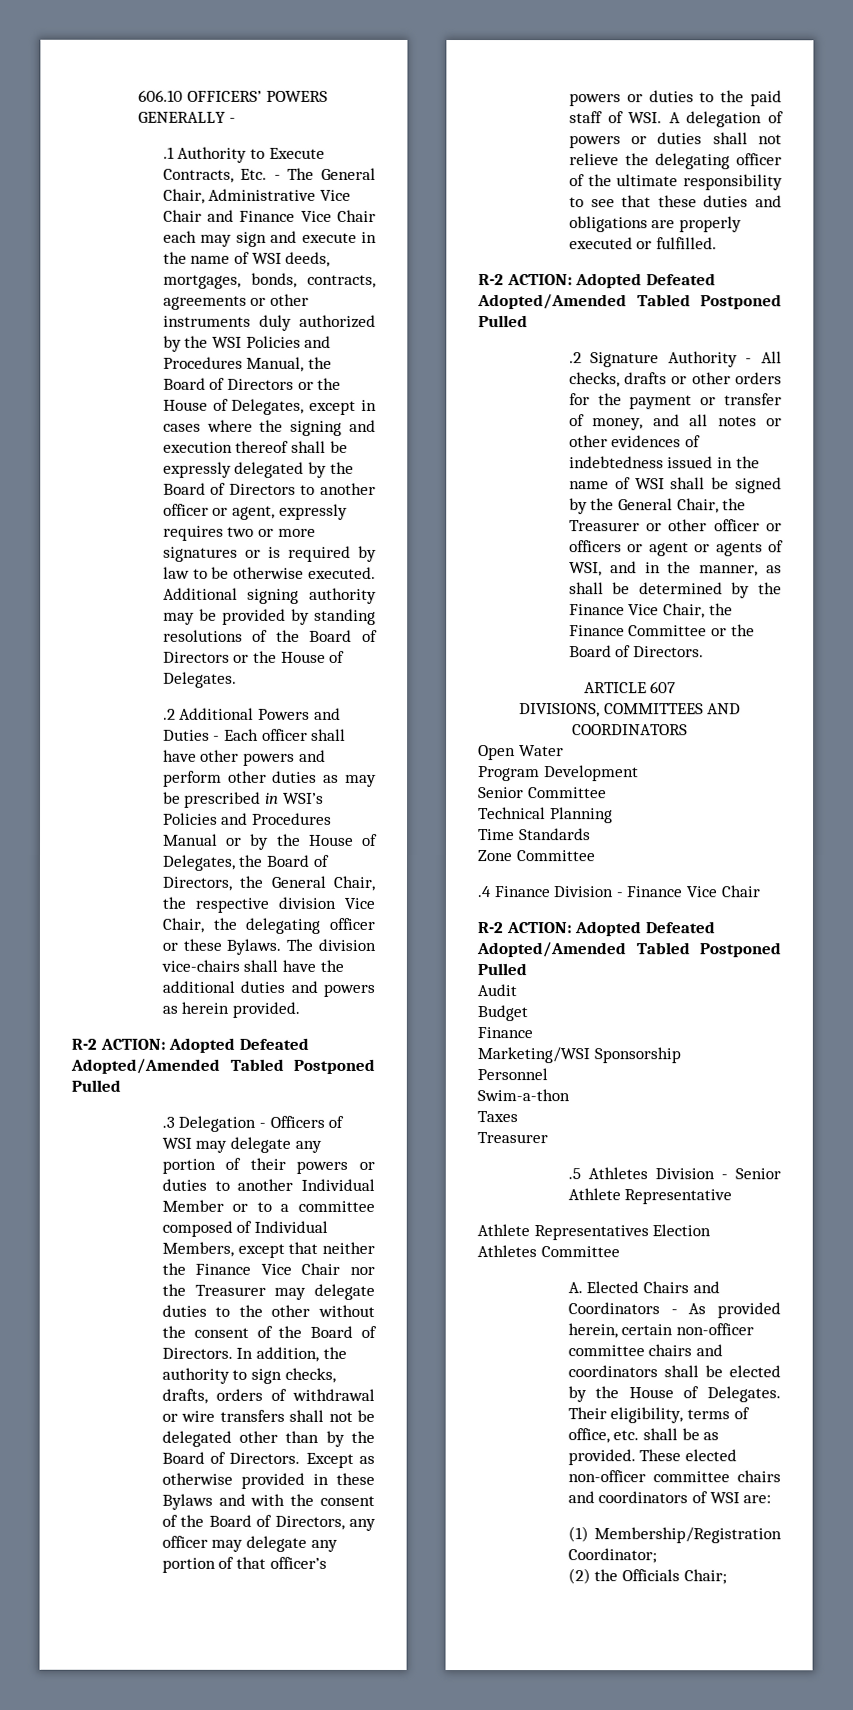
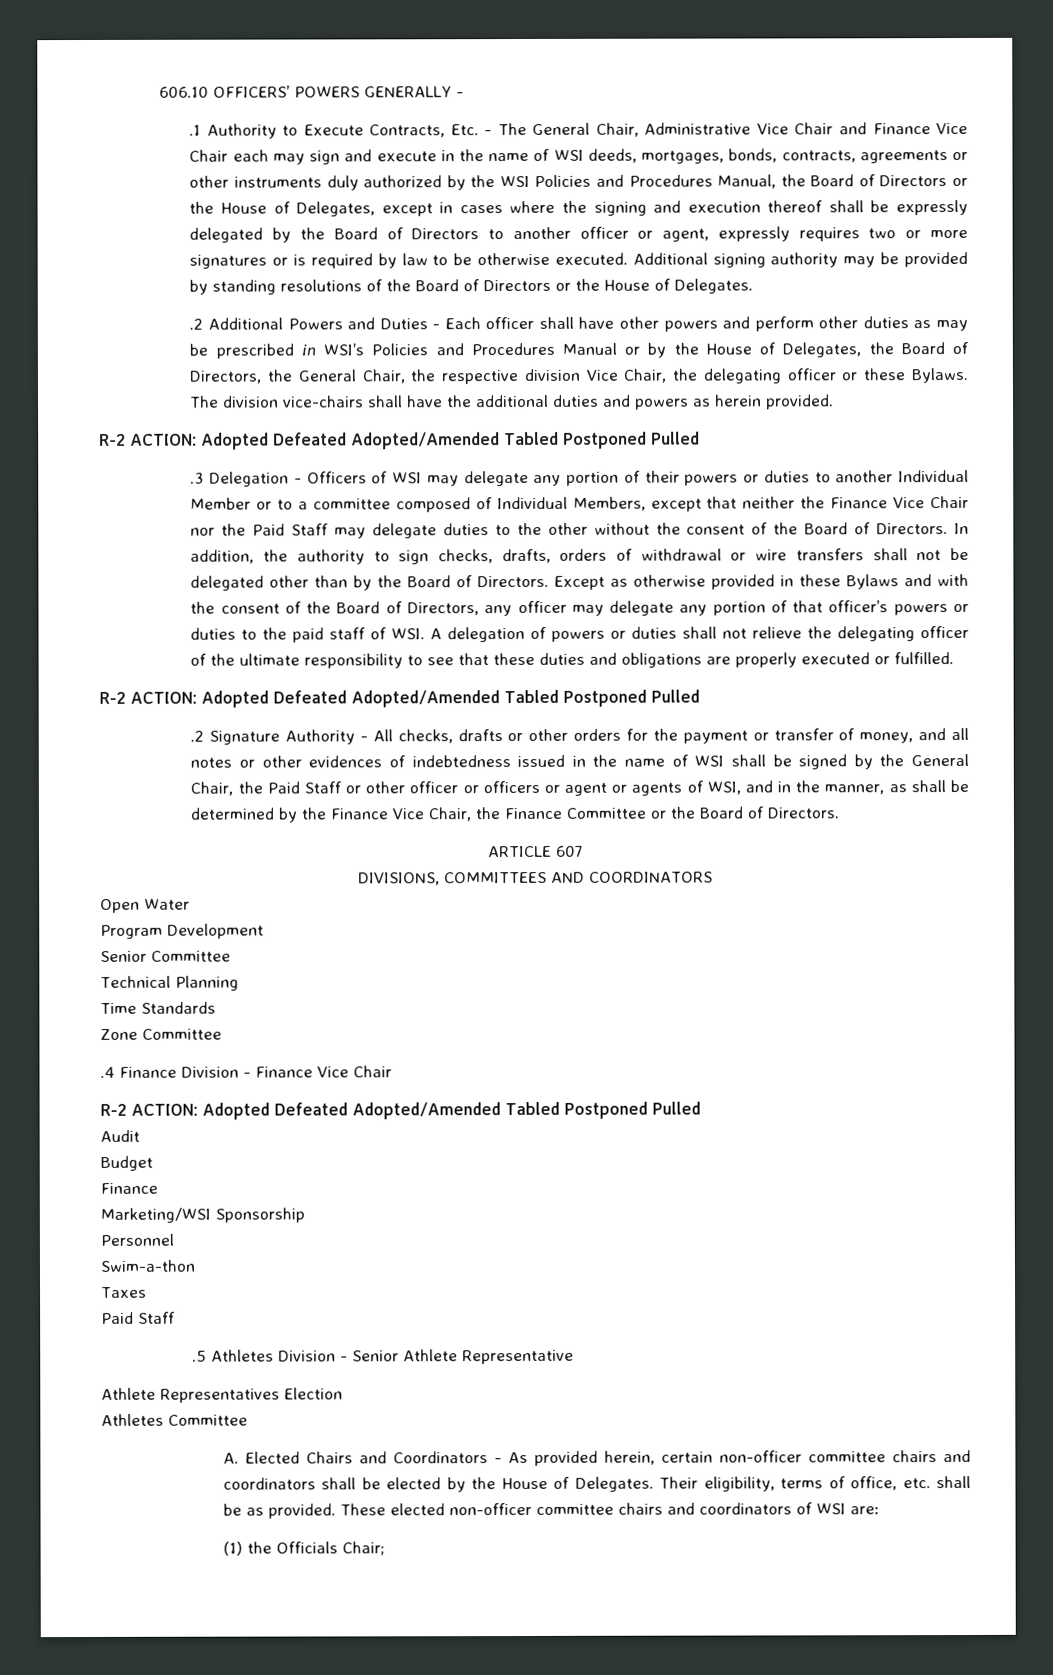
- .3 Delegation - Officers of WSI may delegate any portion of their powers or duties to another Individual Member or to a committee composed of Individual Members, except that neither the Finance Vice Chair nor the Treasurer may delegate duties to the other without the consent of the Board of Directors.
+ .3 Delegation - Officers of WSI may delegate any portion of their powers or duties to another Individual Member or to a committee composed of Individual Members, except that neither the Finance Vice Chair nor the Paid Staff may delegate duties to the other without the consent of the Board of Directors.
- .2 Signature Authority - All checks, drafts or other orders for the payment or transfer of money, and all notes or other evidences of indebtedness issued in the name of WSI shall be signed by the General Chair, the Treasurer or other officer or officers or agent or agents of WSI, and in the manner, as shall be determined by the Finance Vice Chair, the Finance Committee or the Board of Directors.
+ .2 Signature Authority - All checks, drafts or other orders for the payment or transfer of money, and all notes or other evidences of indebtedness issued in the name of WSI shall be signed by the General Chair, the Paid Staff or other officer or officers or agent or agents of WSI, and in the manner, as shall be determined by the Finance Vice Chair, the Finance Committee or the Board of Directors.
  Taxes
- Treasurer
+ Paid Staff
- (1) Membership/Registration Coordinator;
- (2) the Officials Chair;
+ (1) the Officials Chair;

